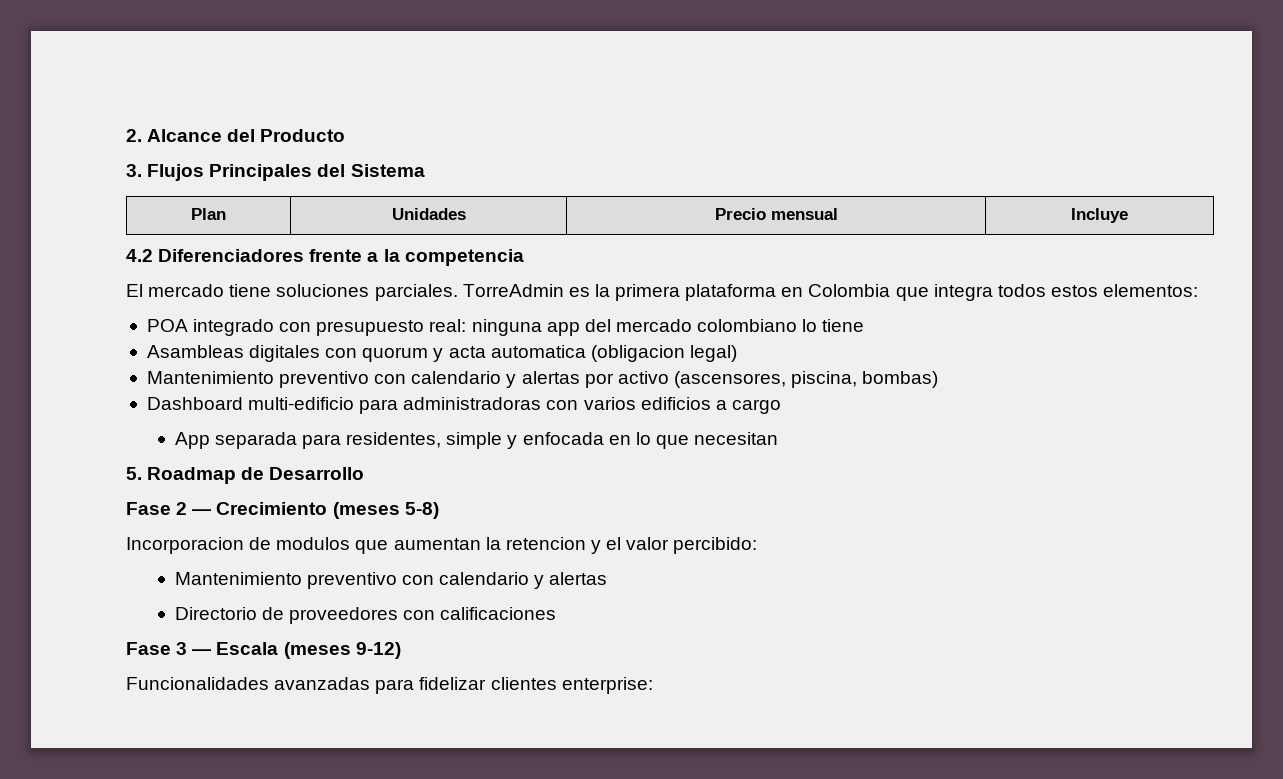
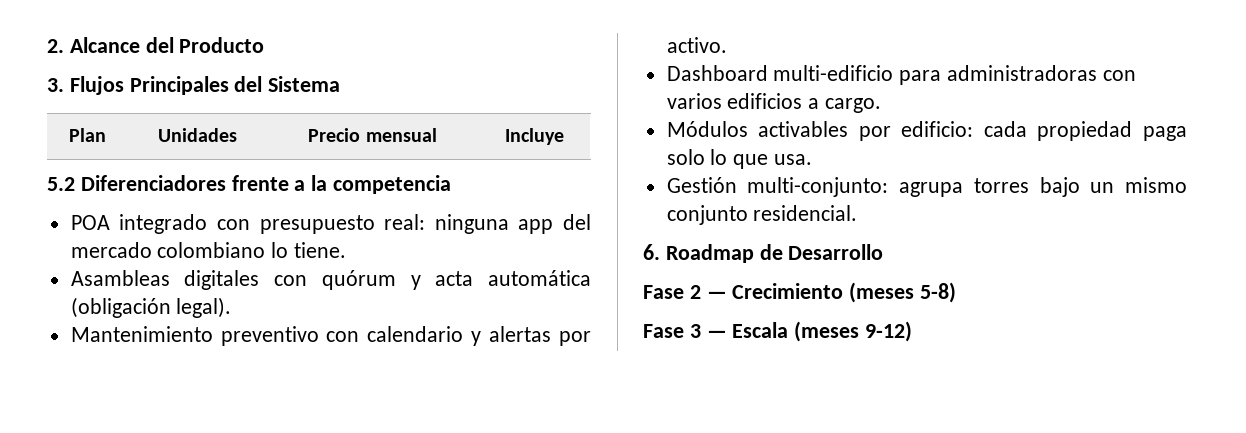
- 4.2 Diferenciadores frente a la competencia
+ 5.2 Diferenciadores frente a la competencia
- El mercado tiene soluciones parciales. TorreAdmin es la primera plataforma en Colombia que integra todos estos elementos:
- POA integrado con presupuesto real: ninguna app del mercado colombiano lo tiene
+ POA integrado con presupuesto real: ninguna app del mercado colombiano lo tiene.
- Asambleas digitales con quorum y acta automatica (obligacion legal)
+ Asambleas digitales con quórum y acta automática (obligación legal).
- Mantenimiento preventivo con calendario y alertas por activo (ascensores, piscina, bombas)
+ Mantenimiento preventivo con calendario y alertas por activo.
- Dashboard multi-edificio para administradoras con varios edificios a cargo
- App separada para residentes, simple y enfocada en lo que necesitan
- 5. Roadmap de Desarrollo
+ Dashboard multi-edificio para administradoras con varios edificios a cargo.
+ Módulos activables por edificio: cada propiedad paga solo lo que usa.
+ Gestión multi-conjunto: agrupa torres bajo un mismo conjunto residencial.
+ 6. Roadmap de Desarrollo
- Incorporacion de modulos que aumentan la retencion y el valor percibido:
- Mantenimiento preventivo con calendario y alertas
- Directorio de proveedores con calificaciones
- Funcionalidades avanzadas para fidelizar clientes enterprise:

